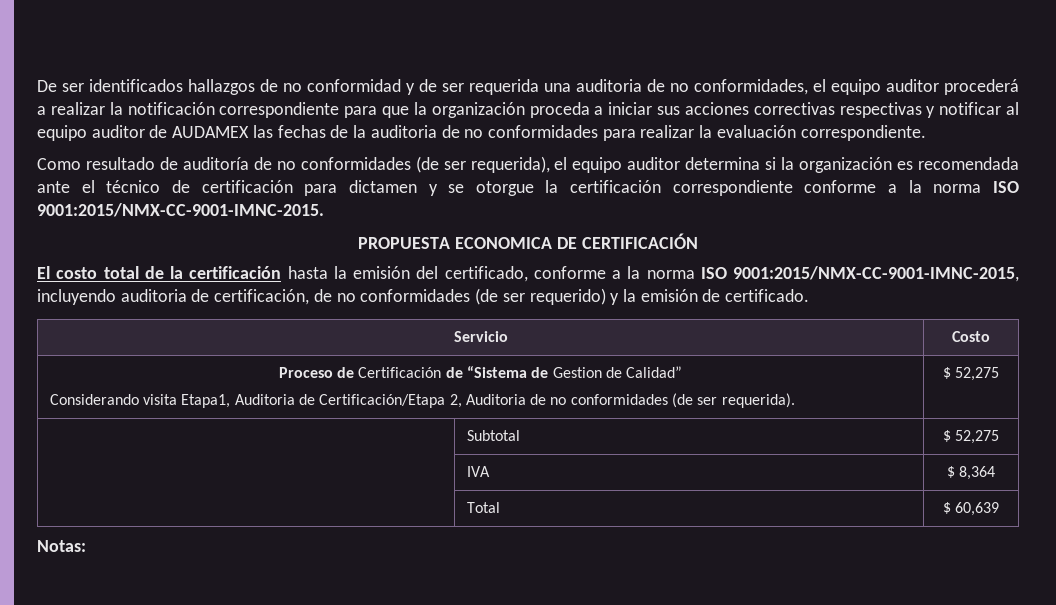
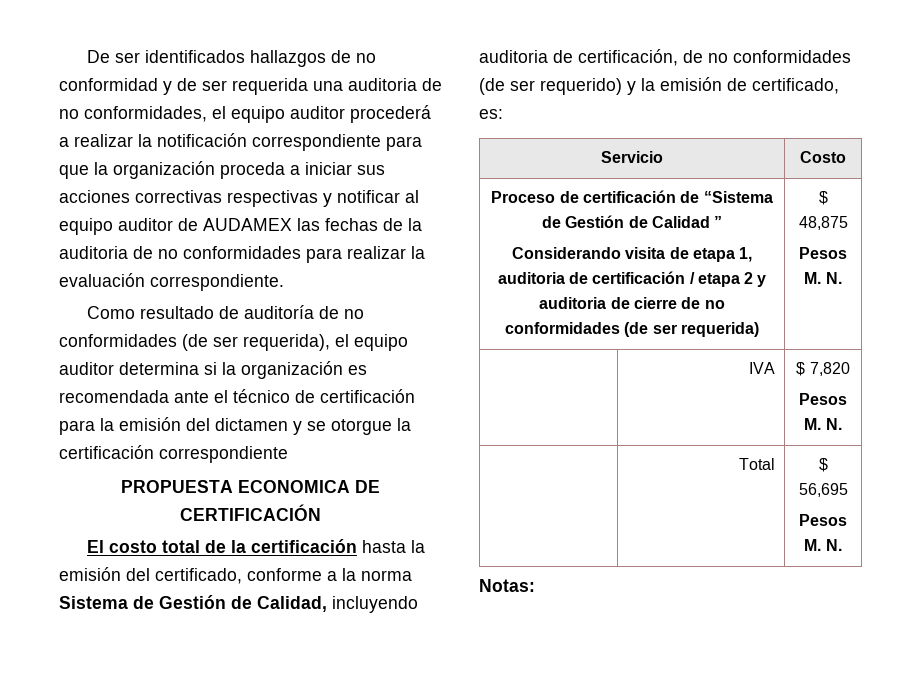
- Como resultado de auditoría de no conformidades (de ser requerida), el equipo auditor determina si la organización es recomendada ante el técnico de certificación para dictamen y se otorgue la certificación correspondiente conforme a la norma ISO 9001:2015/NMX-CC-9001-IMNC-2015.
+ Como resultado de auditoría de no conformidades (de ser requerida), el equipo auditor determina si la organización es recomendada ante el técnico de certificación para la emisión del dictamen y se otorgue la certificación correspondiente
- El costo total de la certificación hasta la emisión del certificado, conforme a la norma ISO 9001:2015/NMX-CC-9001-IMNC-2015, incluyendo auditoria de certificación, de no conformidades (de ser requerido) y la emisión de certificado.
+ El costo total de la certificación hasta la emisión del certificado, conforme a la norma Sistema de Gestión de Calidad, incluyendo auditoria de certificación, de no conformidades (de ser requerido) y la emisión de certificado, es:
- Proceso de Certificación de “Sistema de Gestion de Calidad”
- Considerando visita Etapa1, Auditoria de Certificación/Etapa 2, Auditoria de no conformidades (de ser requerida). | $ 52,275
- | Subtotal | $ 52,275
- | IVA | $ 8,364
- | Total | $ 60,639
+ Proceso de certificación de “Sistema de Gestión de Calidad ”
+ Considerando visita de etapa 1, auditoria de certificación / etapa 2 y auditoria de cierre de no conformidades (de ser requerida) | $ 48,875
+ Pesos M. N.
+ | IVA | $ 7,820
+ Pesos M. N.
+ | Total | $ 56,695
+ Pesos M. N.

